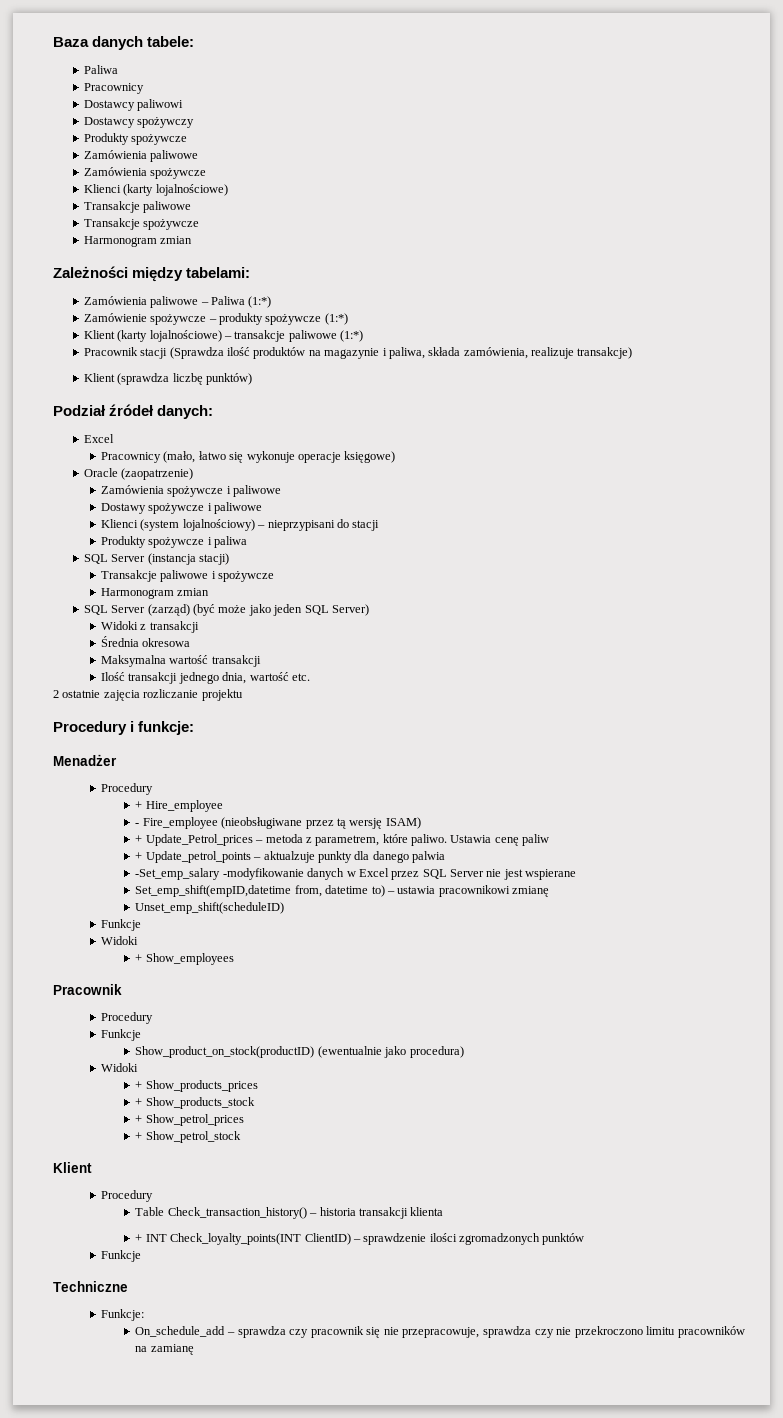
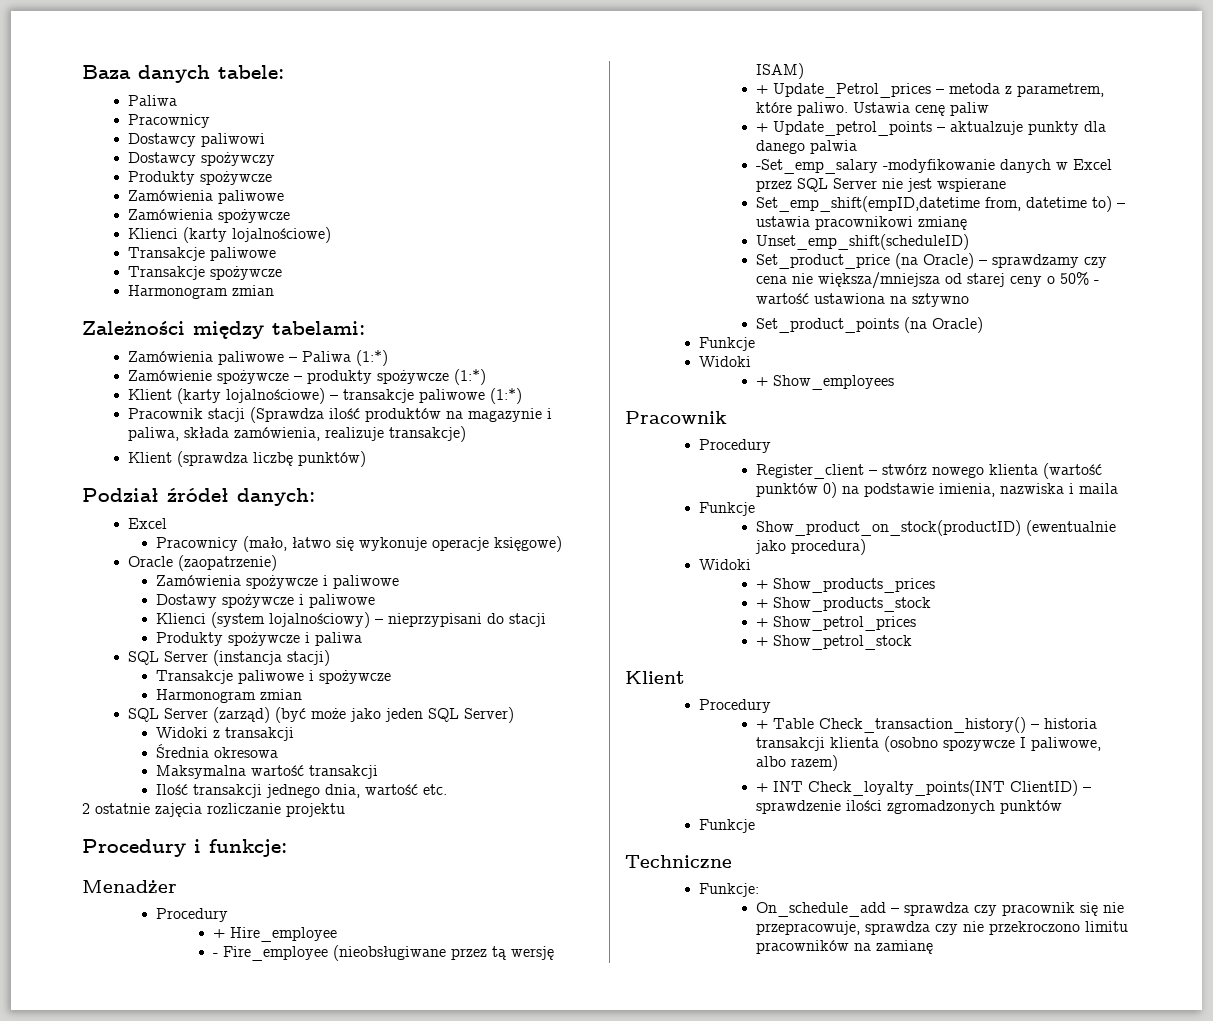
+ Set_product_price (na Oracle) – sprawdzamy czy cena nie większa/mniejsza od starej ceny o 50% - wartość ustawiona na sztywno
+ Set_product_points (na Oracle)
+ Register_client – stwórz nowego klienta (wartość punktów 0) na podstawie imienia, nazwiska i maila
- Table Check_transaction_history() – historia transakcji klienta
+ + Table Check_transaction_history() – historia transakcji klienta (osobno spozywcze I paliwowe, albo razem)

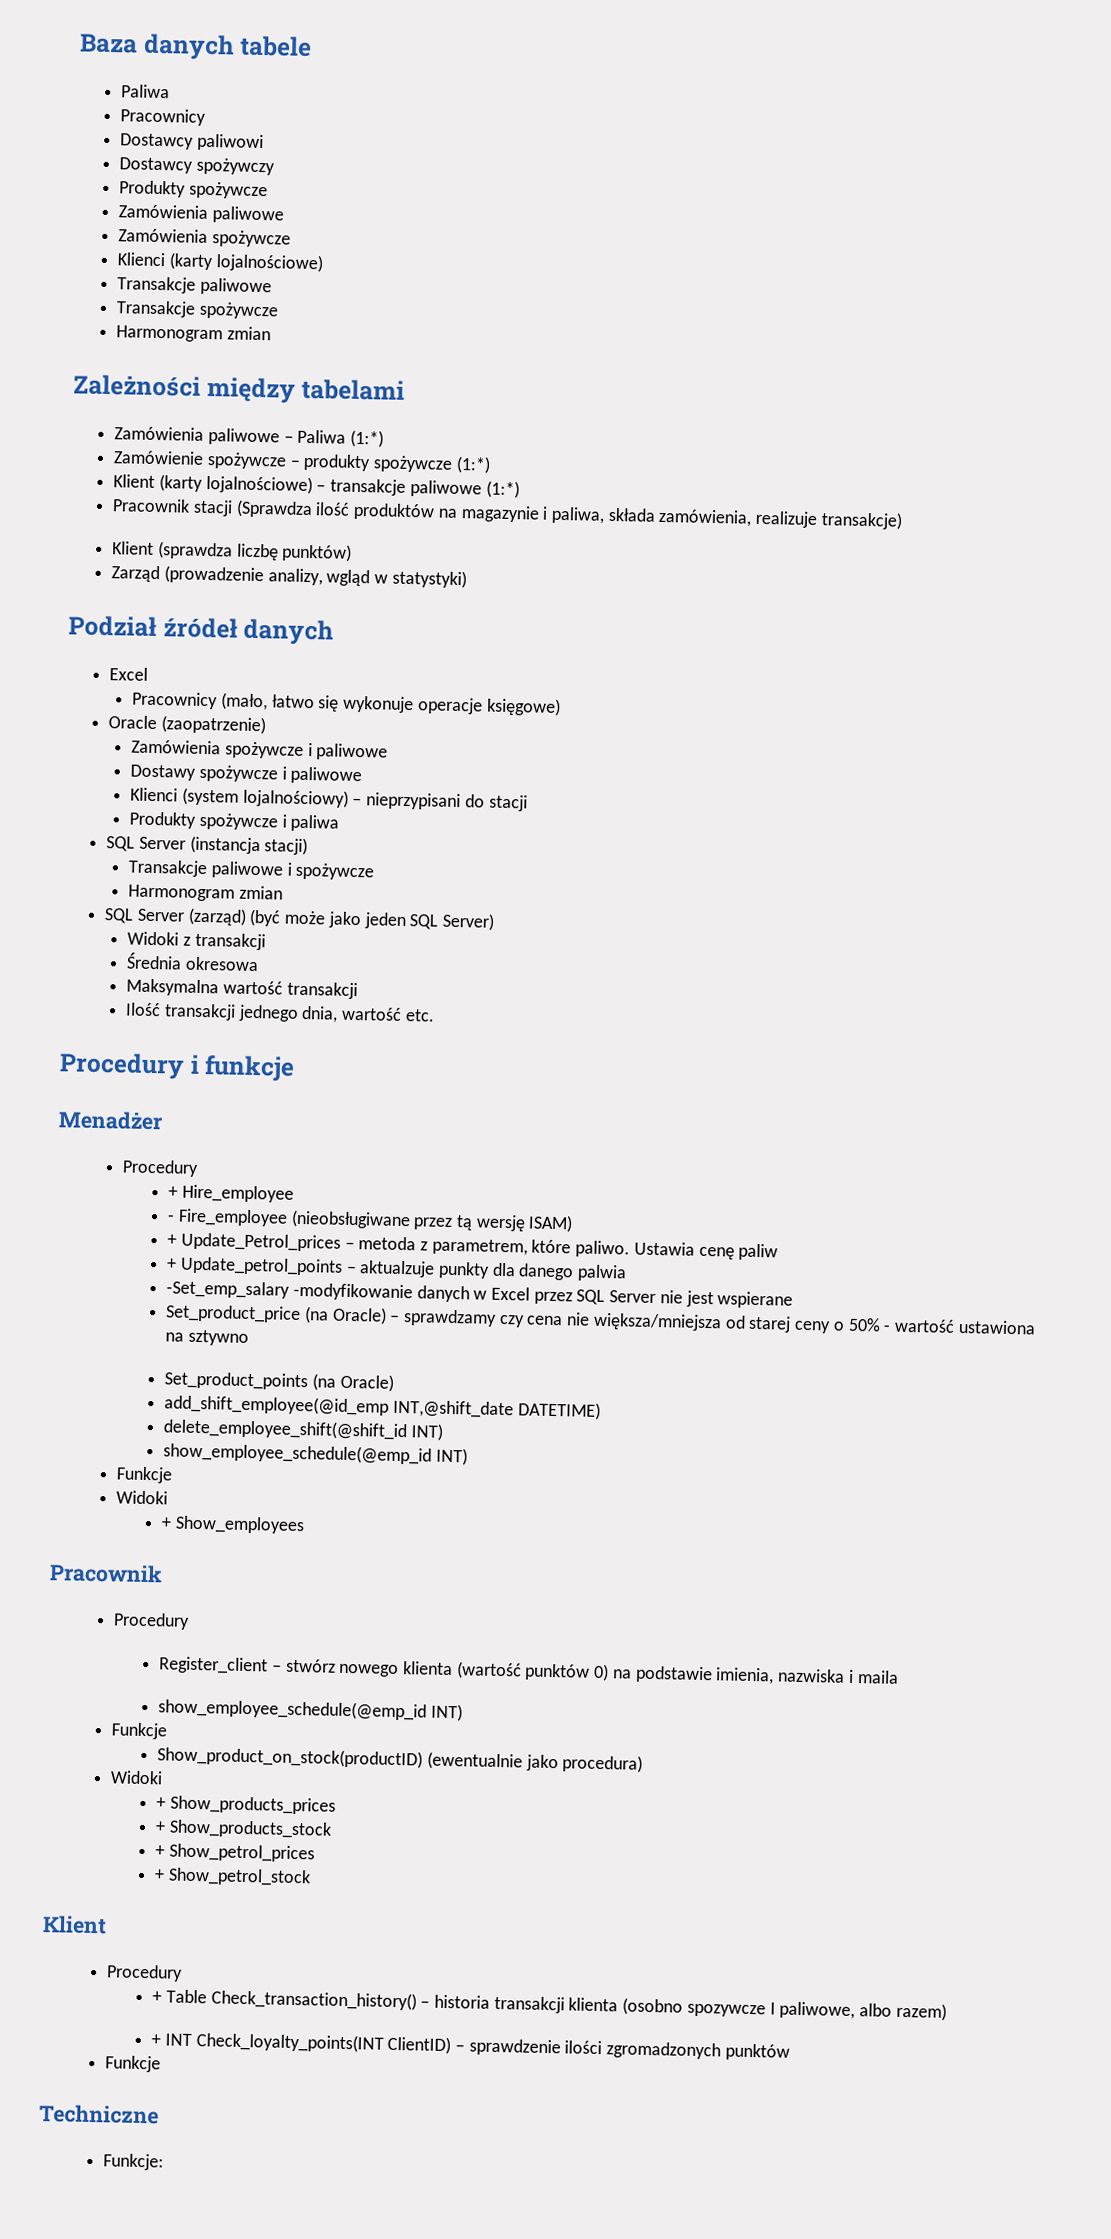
- Baza danych tabele:
+ Baza danych tabele
- Zależności między tabelami:
+ Zależności między tabelami
+ Zarząd (prowadzenie analizy, wgląd w statystyki)
- Podział źródeł danych:
+ Podział źródeł danych
- 2 ostatnie zajęcia rozliczanie projektu
- Procedury i funkcje:
+ Procedury i funkcje
- Set_emp_shift(empID,datetime from, datetime to) – ustawia pracownikowi zmianę
- Unset_emp_shift(scheduleID)
+ add_shift_employee(@id_emp INT,@shift_date DATETIME)
+ delete_employee_shift(@shift_id INT)
+ show_employee_schedule(@emp_id INT)
  Register_client – stwórz nowego klienta (wartość punktów 0) na podstawie imienia, nazwiska i maila
+ show_employee_schedule(@emp_id INT)
- On_schedule_add – sprawdza czy pracownik się nie przepracowuje, sprawdza czy nie przekroczono limitu pracowników na zamianę

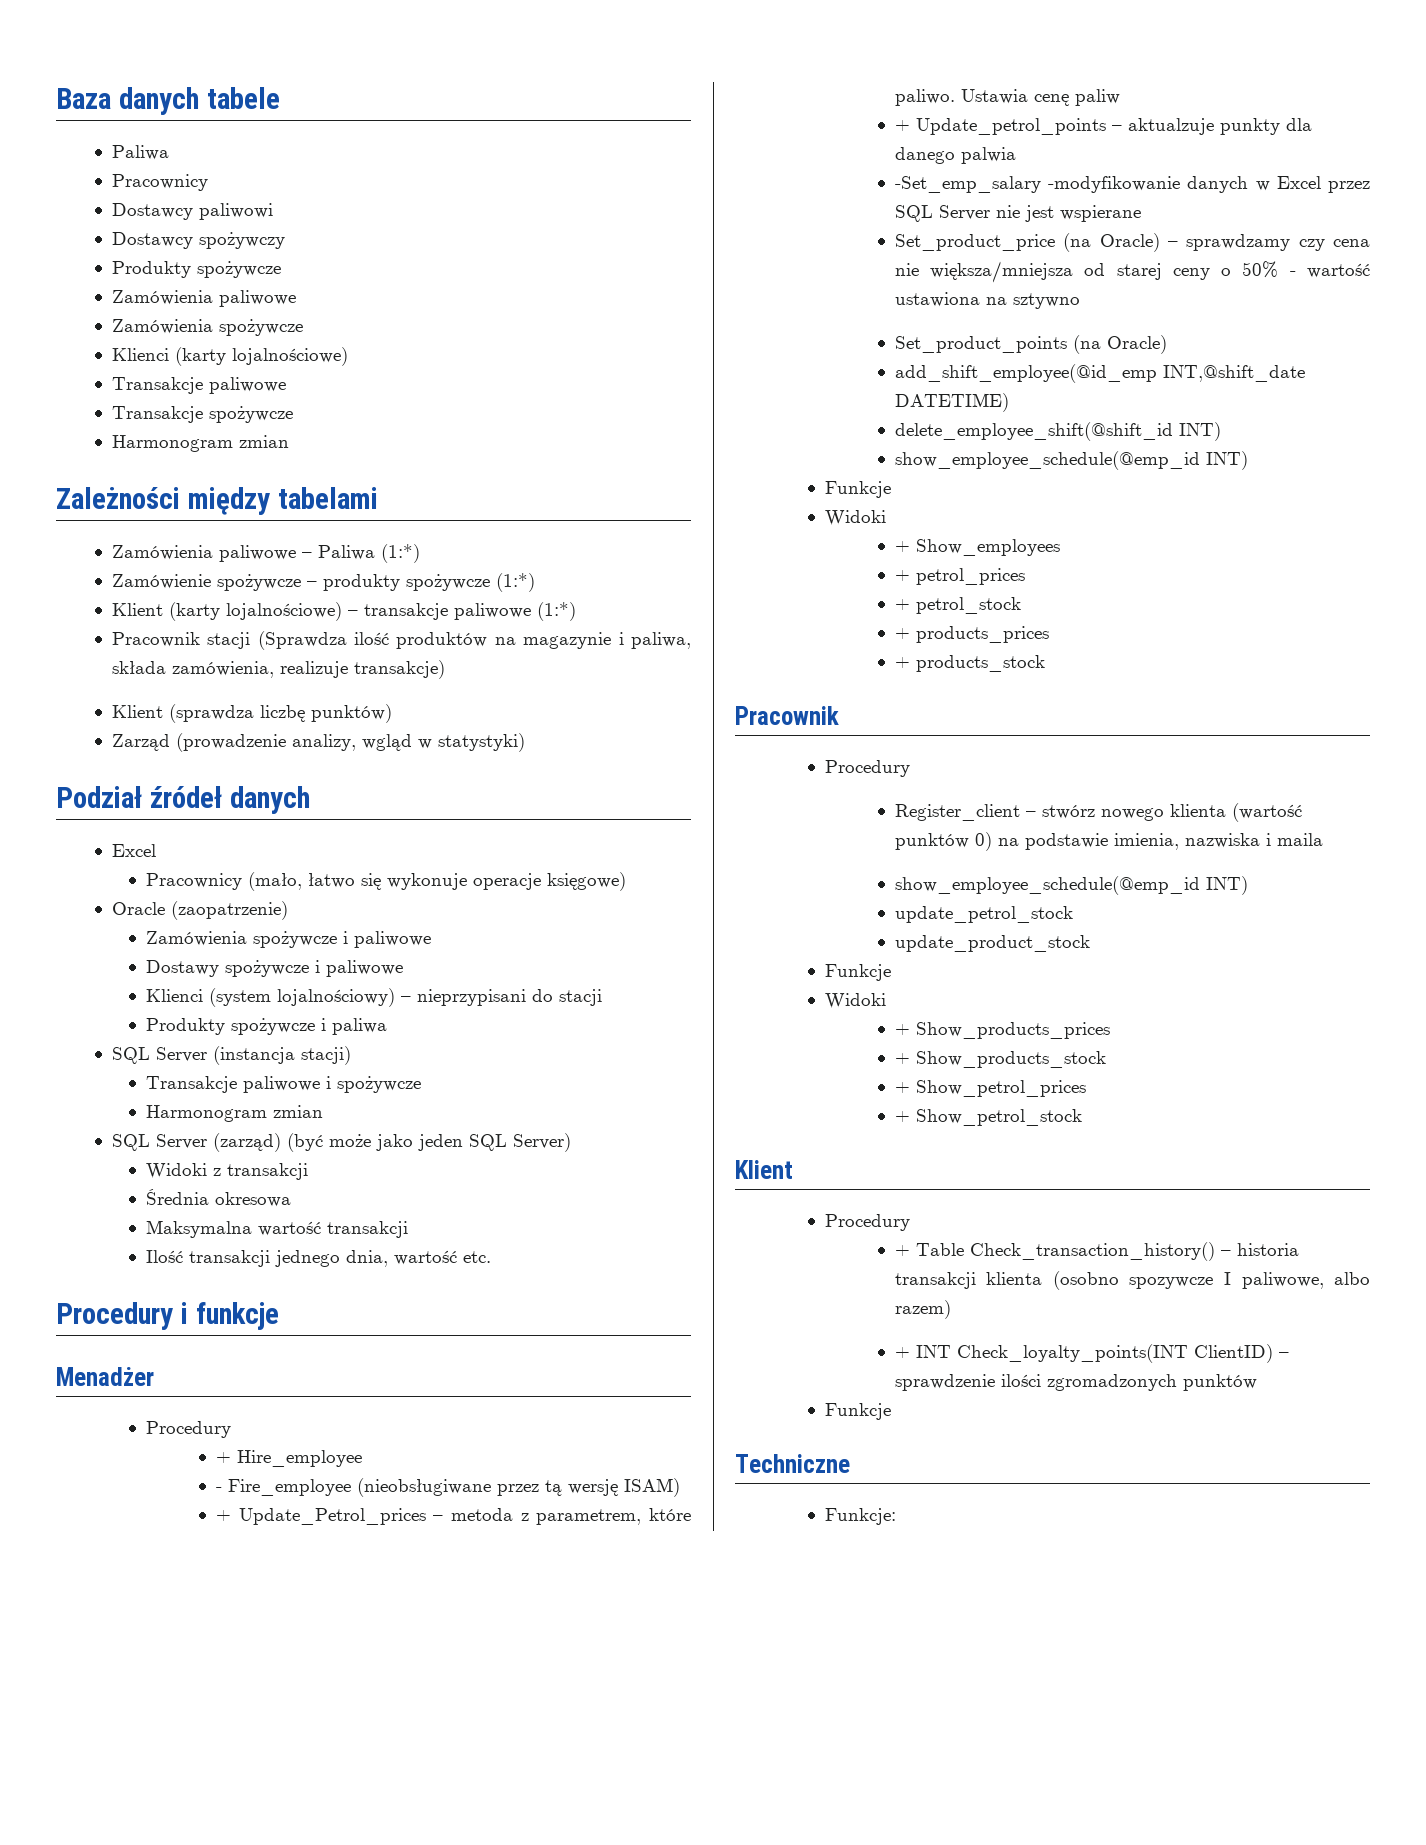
+ + petrol_prices
+ + petrol_stock
+ + products_prices
+ + products_stock
  Register_client – stwórz nowego klienta (wartość punktów 0) na podstawie imienia, nazwiska i maila
  show_employee_schedule(@emp_id INT)
+ update_petrol_stock
+ update_product_stock
  Funkcje
- Show_product_on_stock(productID) (ewentualnie jako procedura)

